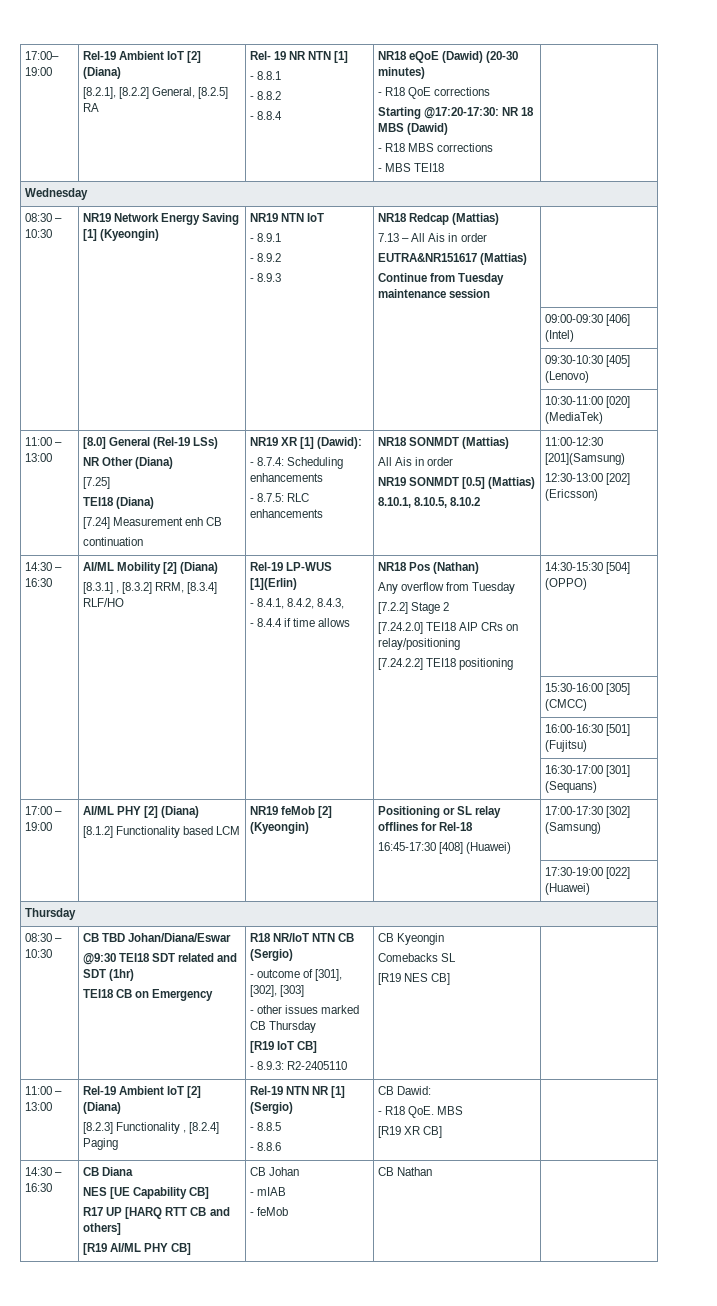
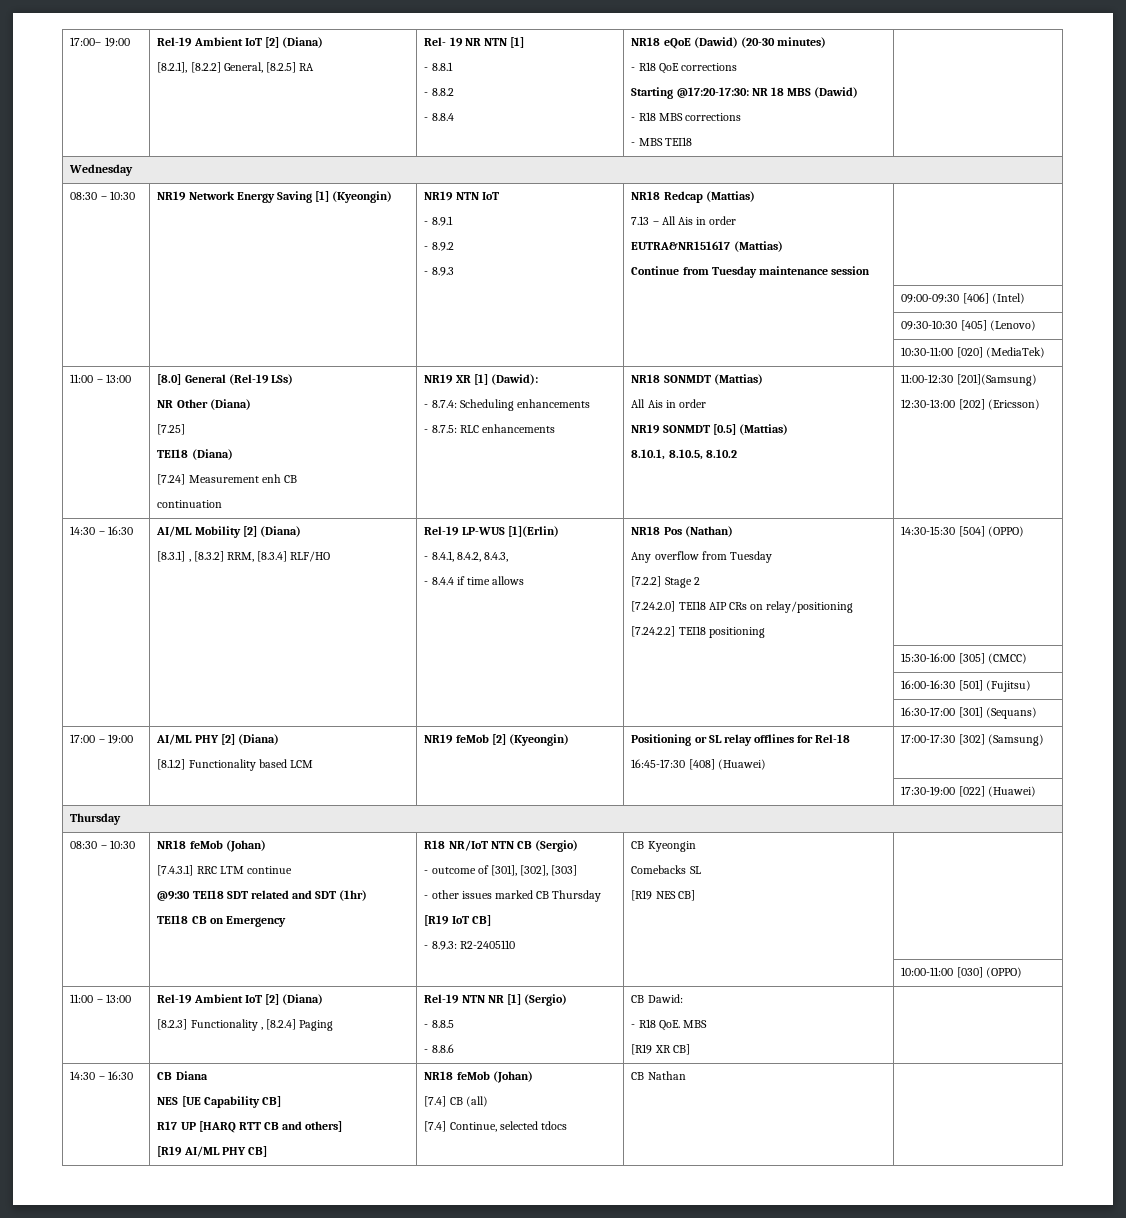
- 08:30 – 10:30 | CB TBD Johan/Diana/Eswar
+ 08:30 – 10:30 | NR18 feMob (Johan)
+ [7.4.3.1] RRC LTM continue
+ | | | | 10:00-11:00 [030] (OPPO)
  14:30 – 16:30 | CB Diana
  NES [UE Capability CB]
  R17 UP [HARQ RTT CB and others]
- [R19 AI/ML PHY CB] | CB Johan
- - mIAB
- - feMob | CB Nathan |
+ [R19 AI/ML PHY CB] | NR18 feMob (Johan)
+ [7.4] CB (all)
+ [7.4] Continue, selected tdocs | CB Nathan |

